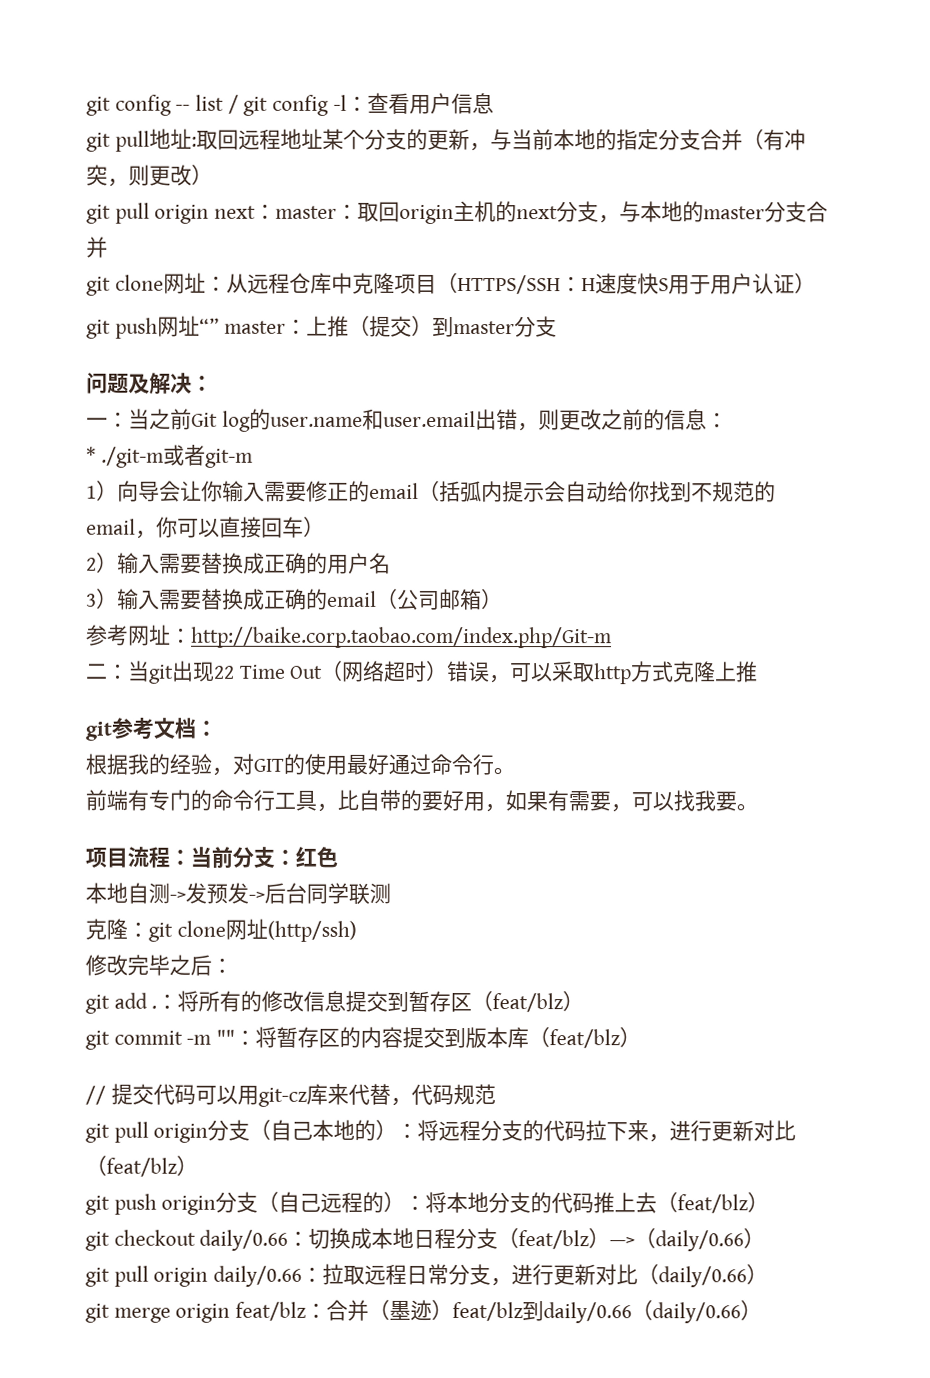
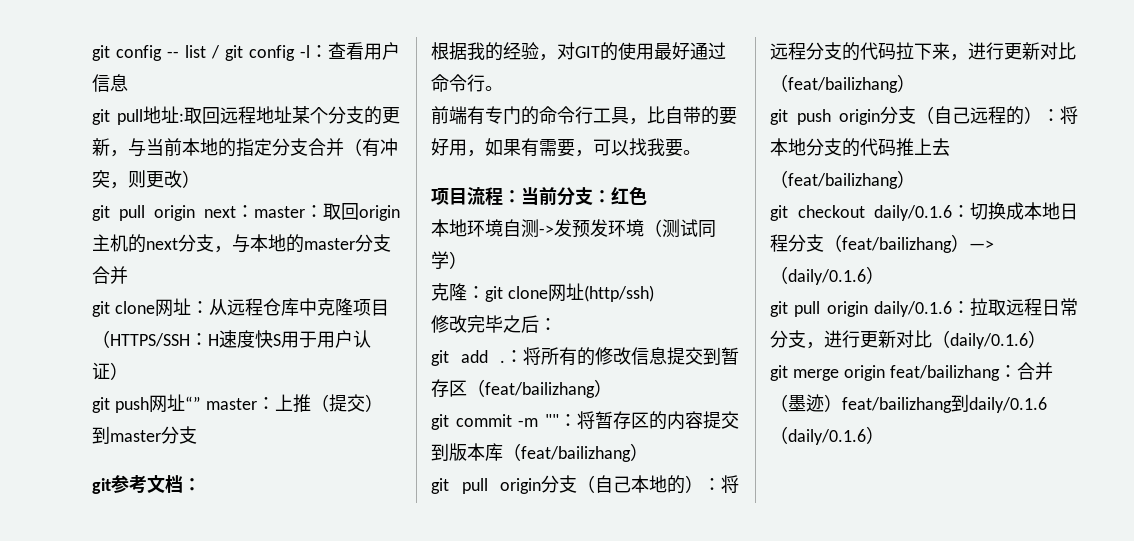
- 问题及解决：
- 一：当之前Git log的user.name和user.email出错，则更改之前的信息：
- * ./git-m或者git-m
- 1）向导会让你输入需要修正的email（括弧内提示会自动给你找到不规范的email，你可以直接回车）
- 2）输入需要替换成正确的用户名
- 3）输入需要替换成正确的email（公司邮箱）
- 参考网址：http://baike.corp.taobao.com/index.php/Git-m
- 二：当git出现22 Time Out（网络超时）错误，可以采取http方式克隆上推
- 本地自测->发预发->后台同学联测
+ 本地环境自测->发预发环境（测试同学）
- ：将所有的修改信息提交到暂存区（feat/blz）
+ ：将所有的修改信息提交到暂存区（feat/bailizhang）
- git commit -m ""：将暂存区的内容提交到版本库（feat/blz）
- // 提交代码可以用git-cz库来代替，代码规范
+ git commit -m ""：将暂存区的内容提交到版本库（feat/bailizhang）
- git pull origin分支（自己本地的）：将远程分支的代码拉下来，进行更新对比（feat/blz）
+ git pull origin分支（自己本地的）：将远程分支的代码拉下来，进行更新对比（feat/bailizhang）
- git push origin分支（自己远程的）：将本地分支的代码推上去（feat/blz）
+ git push origin分支（自己远程的）：将本地分支的代码推上去（feat/bailizhang）
- git checkout daily/0.66：切换成本地日程分支（feat/blz）—>（daily/0.66）
- git pull origin daily/0.66：拉取远程日常分支，进行更新对比（daily/0.66）
+ git checkout daily/0.1.6：切换成本地日程分支（feat/bailizhang）—>（daily/0.1.6）
+ git pull origin daily/0.1.6：拉取远程日常分支，进行更新对比（daily/0.1.6）
- git merge origin feat/blz：合并（墨迹）feat/blz到daily/0.66（daily/0.66）
+ git merge origin feat/bailizhang：合并（墨迹）feat/bailizhang到daily/0.1.6（daily/0.1.6）

